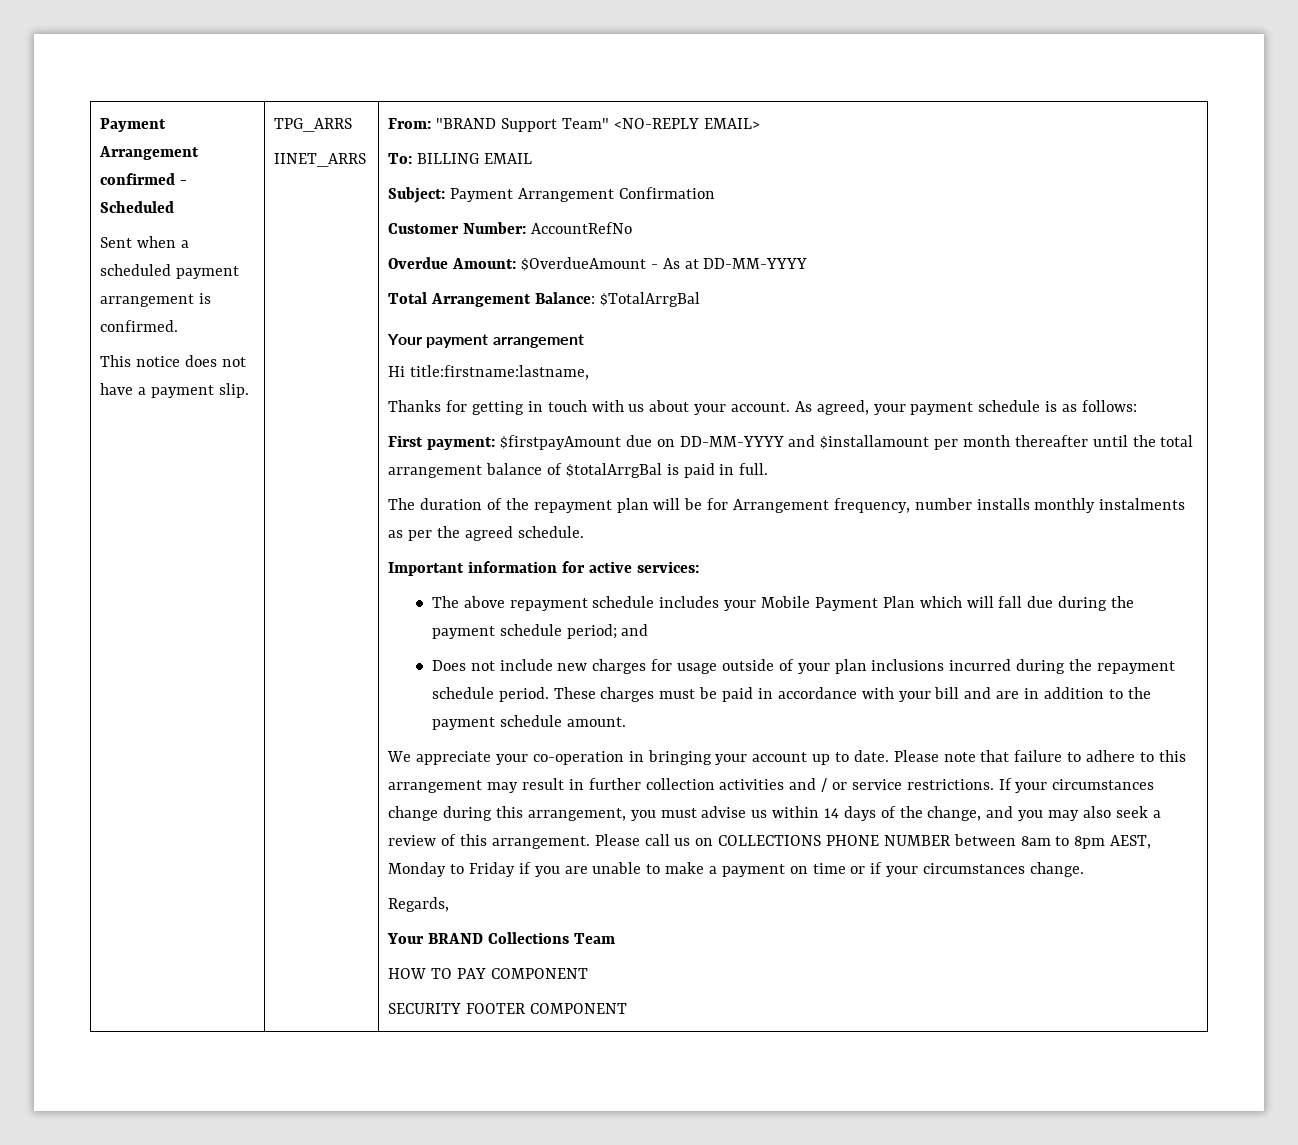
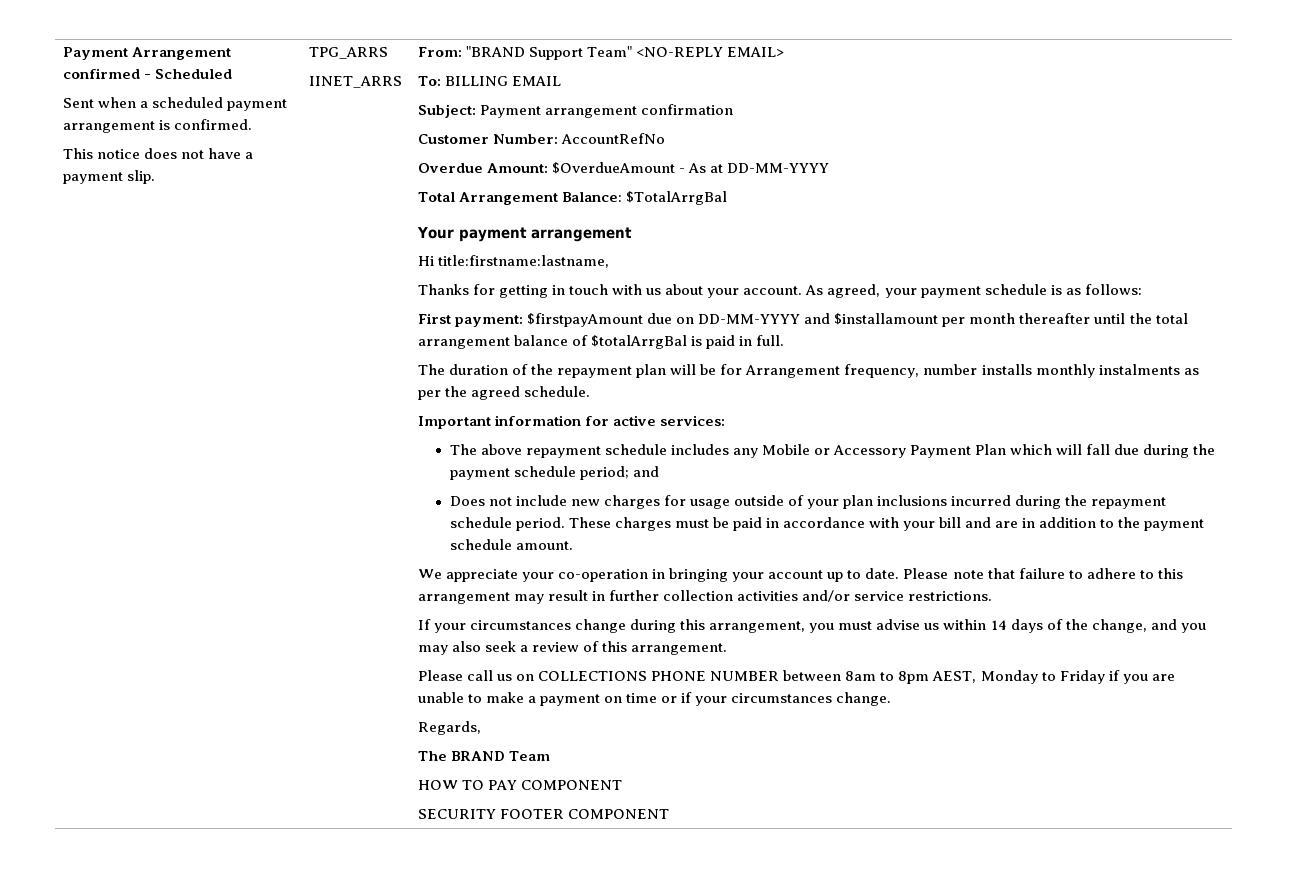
- Subject: Payment Arrangement Confirmation
+ Subject: Payment arrangement confirmation
- The above repayment schedule includes your Mobile Payment Plan which will fall due during the payment schedule period; and
+ The above repayment schedule includes any Mobile or Accessory Payment Plan which will fall due during the payment schedule period; and
- Please note that failure to adhere to this arrangement may result in further collection activities and / or service restrictions. If your circumstances change during this arrangement, you must advise us within 14 days of the change, and you may also seek a review of this arrangement. Please call us on COLLECTIONS PHONE NUMBER between 8am to 8pm AEST, Monday to Friday if you are unable to make a payment on time or if your circumstances change.
+ Please note that failure to adhere to this arrangement may result in further collection activities and/or service restrictions.
+ If your circumstances change during this arrangement, you must advise us within 14 days of the change, and you may also seek a review of this arrangement.
+ Please call us on COLLECTIONS PHONE NUMBER between 8am to 8pm AEST, Monday to Friday if you are unable to make a payment on time or if your circumstances change.
- Your BRAND Collections Team
+ The BRAND Team

